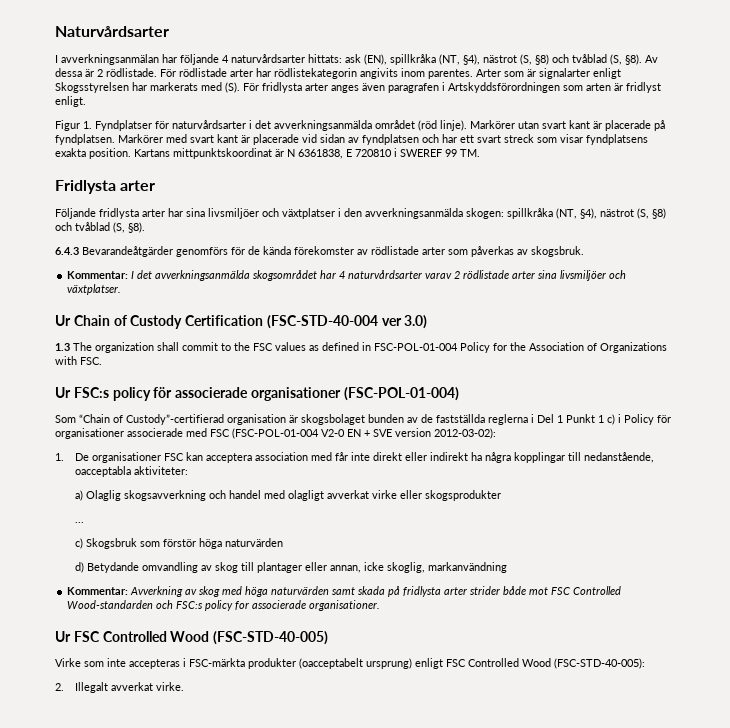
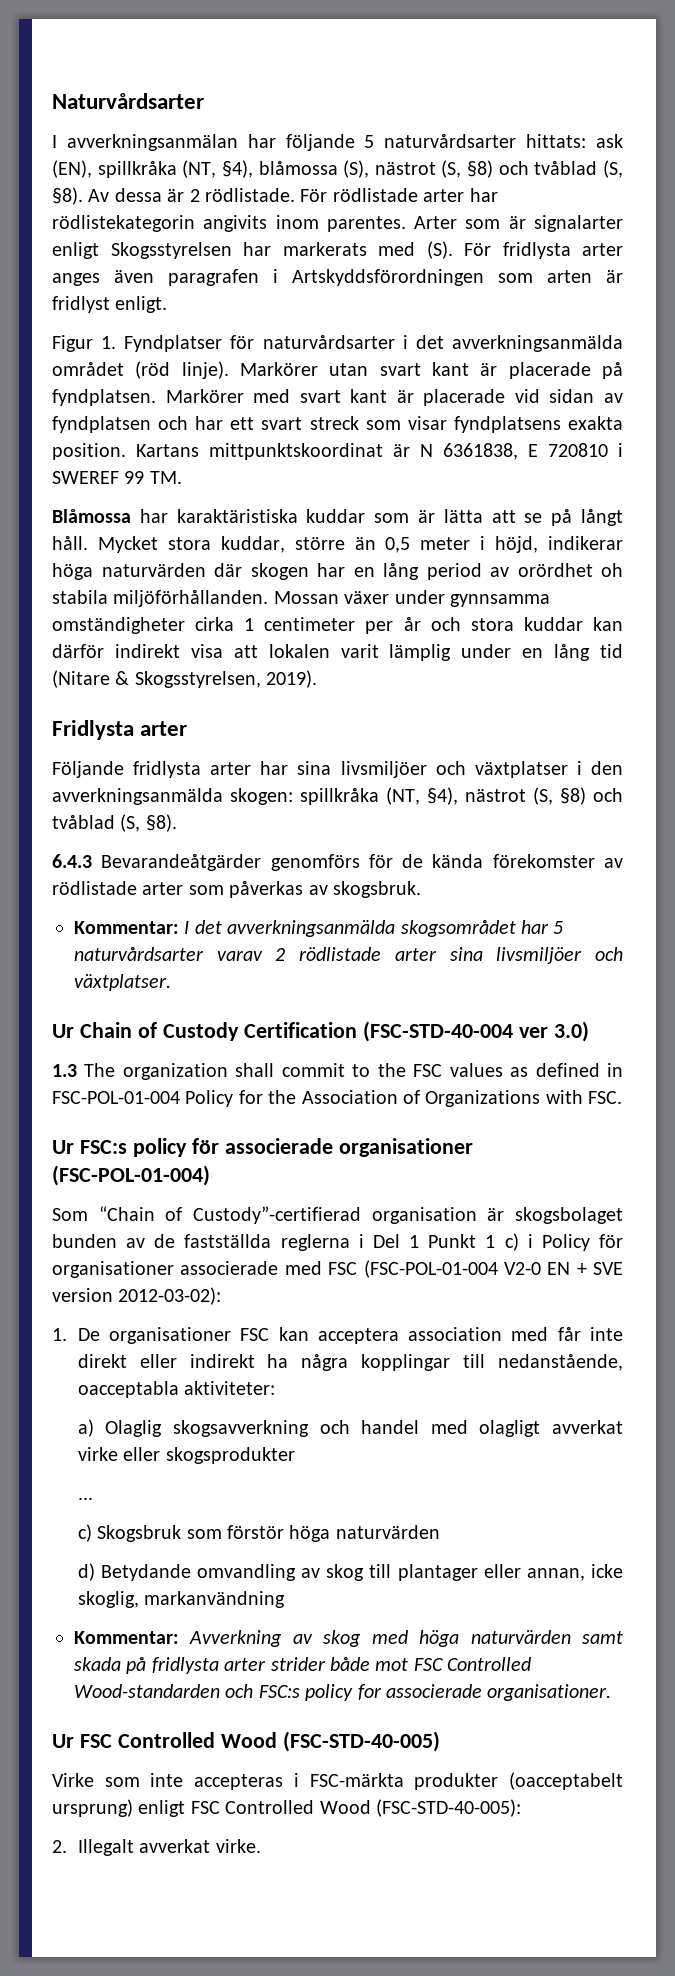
- I avverkningsanmälan har följande 4 naturvårdsarter hittats: ask (EN), spillkråka (NT, §4), nästrot (S, §8) och tvåblad (S, §8).
+ I avverkningsanmälan har följande 5 naturvårdsarter hittats: ask (EN), spillkråka (NT, §4), blåmossa (S), nästrot (S, §8) och tvåblad (S, §8).
+ Blåmossa har karaktäristiska kuddar som är lätta att se på långt håll. Mycket stora kuddar, större än 0,5 meter i höjd, indikerar höga naturvärden där skogen har en lång period av orördhet oh stabila miljöförhållanden. Mossan växer under gynnsamma omständigheter cirka 1 centimeter per år och stora kuddar kan därför indirekt visa att lokalen varit lämplig under en lång tid (Nitare & Skogsstyrelsen, 2019).
- Kommentar: I det avverkningsanmälda skogsområdet har 4 naturvårdsarter varav 2 rödlistade arter sina livsmiljöer och växtplatser.
+ Kommentar: I det avverkningsanmälda skogsområdet har 5 naturvårdsarter varav 2 rödlistade arter sina livsmiljöer och växtplatser.

